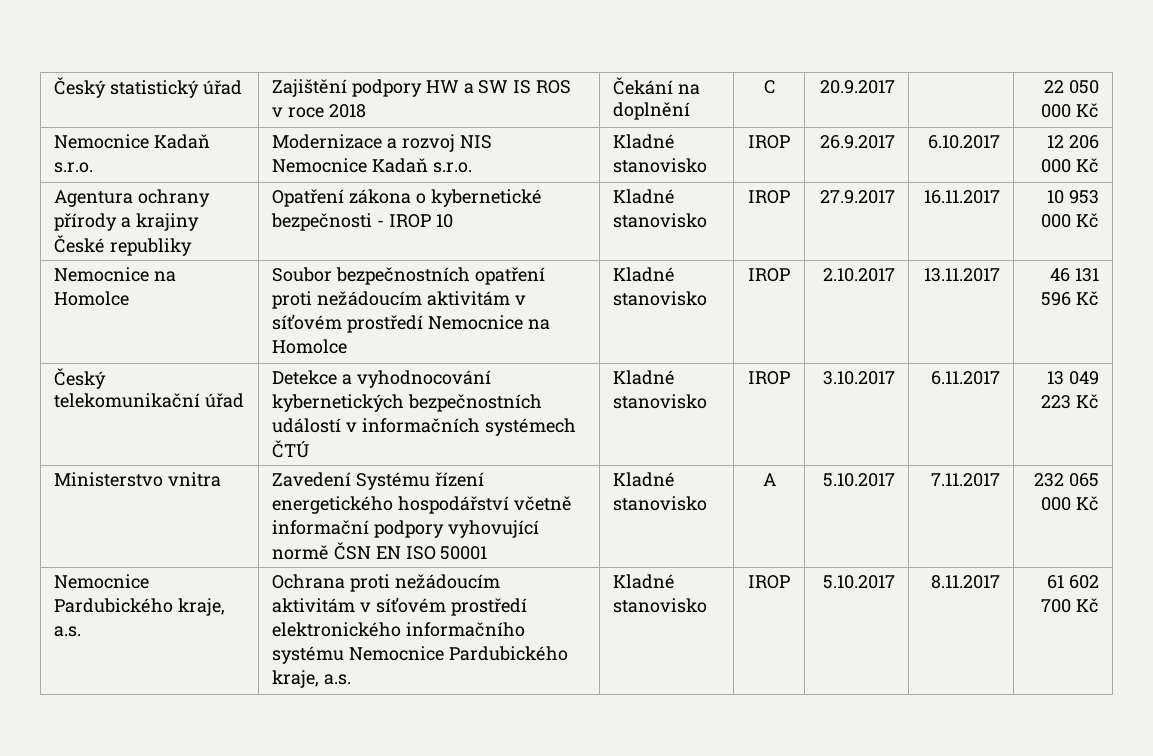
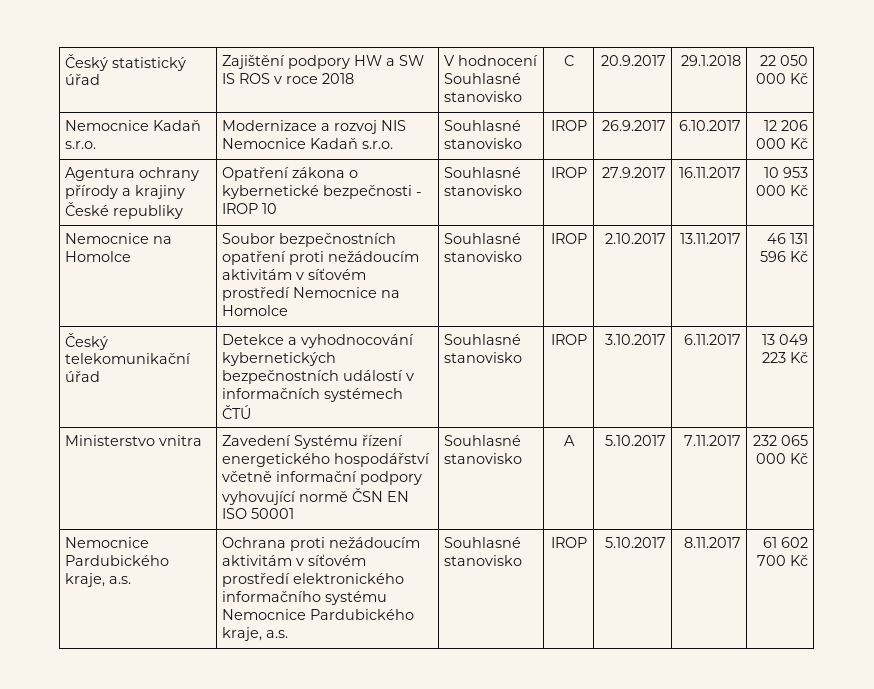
- Český statistický úřad | Zajištění podpory HW a SW IS ROS v roce 2018 | Čekání na doplnění | C | 20.9.2017 | | 22 050 000 Kč
+ Český statistický úřad | Zajištění podpory HW a SW IS ROS v roce 2018 | V hodnocení Souhlasné stanovisko | C | 20.9.2017 | 29.1.2018 | 22 050 000 Kč
- Nemocnice Kadaň s.r.o. | Modernizace a rozvoj NIS Nemocnice Kadaň s.r.o. | Kladné stanovisko | IROP | 26.9.2017 | 6.10.2017 | 12 206 000 Kč
+ Nemocnice Kadaň s.r.o. | Modernizace a rozvoj NIS Nemocnice Kadaň s.r.o. | Souhlasné stanovisko | IROP | 26.9.2017 | 6.10.2017 | 12 206 000 Kč
- Agentura ochrany přírody a krajiny České republiky | Opatření zákona o kybernetické bezpečnosti - IROP 10 | Kladné stanovisko | IROP | 27.9.2017 | 16.11.2017 | 10 953 000 Kč
+ Agentura ochrany přírody a krajiny České republiky | Opatření zákona o kybernetické bezpečnosti - IROP 10 | Souhlasné stanovisko | IROP | 27.9.2017 | 16.11.2017 | 10 953 000 Kč
- Nemocnice na Homolce | Soubor bezpečnostních opatření proti nežádoucím aktivitám v síťovém prostředí Nemocnice na Homolce | Kladné stanovisko | IROP | 2.10.2017 | 13.11.2017 | 46 131 596 Kč
+ Nemocnice na Homolce | Soubor bezpečnostních opatření proti nežádoucím aktivitám v síťovém prostředí Nemocnice na Homolce | Souhlasné stanovisko | IROP | 2.10.2017 | 13.11.2017 | 46 131 596 Kč
- Český telekomunikační úřad | Detekce a vyhodnocování kybernetických bezpečnostních událostí v informačních systémech ČTÚ | Kladné stanovisko | IROP | 3.10.2017 | 6.11.2017 | 13 049 223 Kč
+ Český telekomunikační úřad | Detekce a vyhodnocování kybernetických bezpečnostních událostí v informačních systémech ČTÚ | Souhlasné stanovisko | IROP | 3.10.2017 | 6.11.2017 | 13 049 223 Kč
- Ministerstvo vnitra | Zavedení Systému řízení energetického hospodářství včetně informační podpory vyhovující normě ČSN EN ISO 50001 | Kladné stanovisko | A | 5.10.2017 | 7.11.2017 | 232 065 000 Kč
+ Ministerstvo vnitra | Zavedení Systému řízení energetického hospodářství včetně informační podpory vyhovující normě ČSN EN ISO 50001 | Souhlasné stanovisko | A | 5.10.2017 | 7.11.2017 | 232 065 000 Kč
- Nemocnice Pardubického kraje, a.s. | Ochrana proti nežádoucím aktivitám v síťovém prostředí elektronického informačního systému Nemocnice Pardubického kraje, a.s. | Kladné stanovisko | IROP | 5.10.2017 | 8.11.2017 | 61 602 700 Kč
+ Nemocnice Pardubického kraje, a.s. | Ochrana proti nežádoucím aktivitám v síťovém prostředí elektronického informačního systému Nemocnice Pardubického kraje, a.s. | Souhlasné stanovisko | IROP | 5.10.2017 | 8.11.2017 | 61 602 700 Kč

